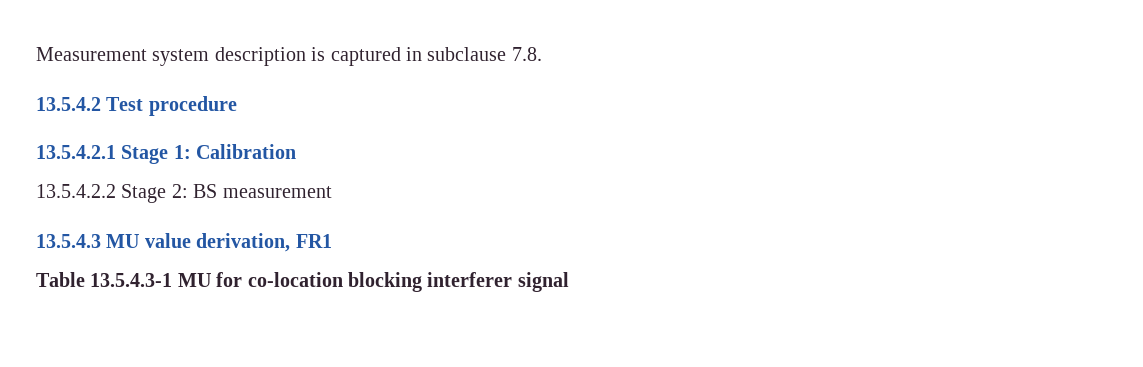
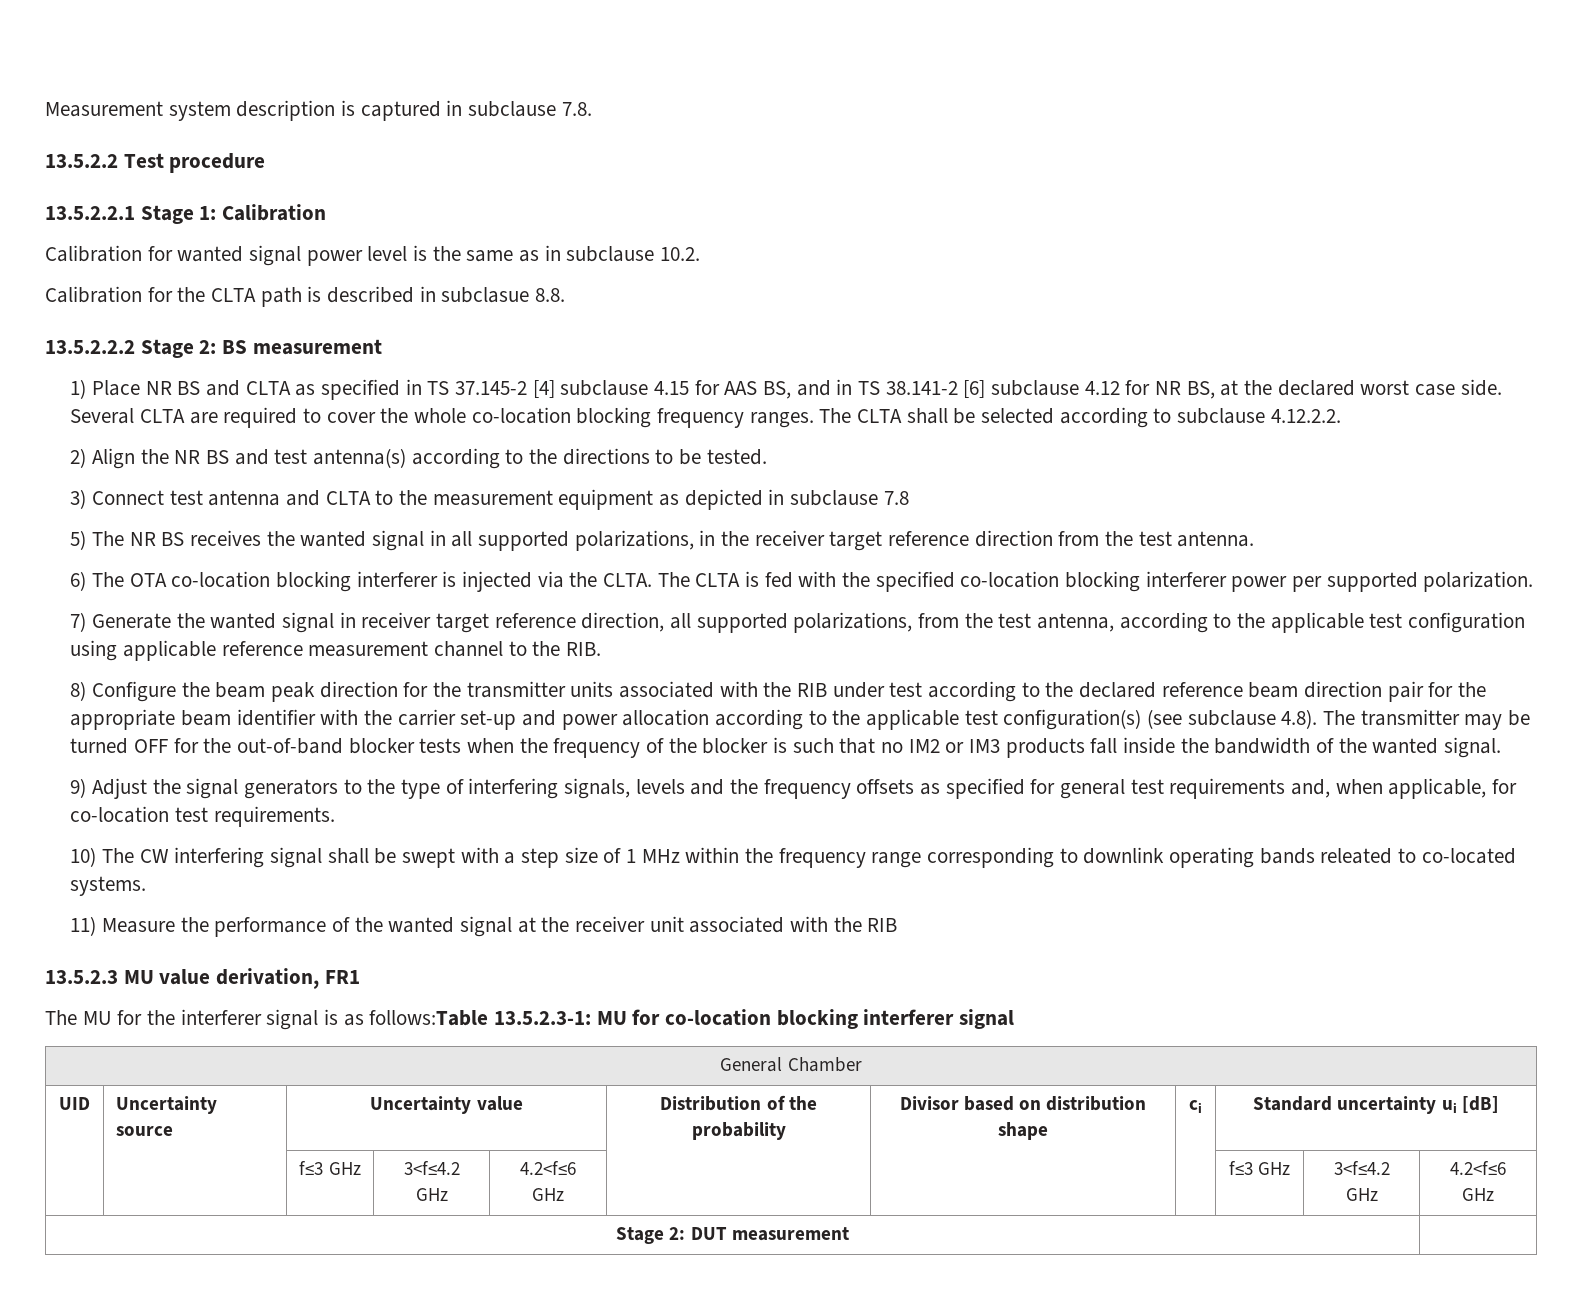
- 13.5.4.2 Test procedure
+ 13.5.2.2 Test procedure
- 13.5.4.2.1 Stage 1: Calibration
+ 13.5.2.2.1 Stage 1: Calibration
- 13.5.4.2.2 Stage 2: BS measurement
- 13.5.4.3 MU value derivation, FR1
- Table 13.5.4.3-1 MU for co-location blocking interferer signal
+ Calibration for wanted signal power level is the same as in subclause 10.2.
+ Calibration for the CLTA path is described in subclasue 8.8.
+ 13.5.2.2.2 Stage 2: BS measurement
+ 1) Place NR BS and CLTA as specified in TS 37.145-2 [4] subclause 4.15 for AAS BS, and in TS 38.141-2 [6] subclause 4.12 for NR BS, at the declared worst case side. Several CLTA are required to cover the whole co-location blocking frequency ranges. The CLTA shall be selected according to subclause 4.12.2.2.
+ 2) Align the NR BS and test antenna(s) according to the directions to be tested.
+ 3) Connect test antenna and CLTA to the measurement equipment as depicted in subclause 7.8
+ 5) The NR BS receives the wanted signal in all supported polarizations, in the receiver target reference direction from the test antenna.
+ 6) The OTA co-location blocking interferer is injected via the CLTA. The CLTA is fed with the specified co-location blocking interferer power per supported polarization.
+ 7) Generate the wanted signal in receiver target reference direction, all supported polarizations, from the test antenna, according to the applicable test configuration using applicable reference measurement channel to the RIB.
+ 8) Configure the beam peak direction for the transmitter units associated with the RIB under test according to the declared reference beam direction pair for the appropriate beam identifier with the carrier set-up and power allocation according to the applicable test configuration(s) (see subclause 4.8). The transmitter may be turned OFF for the out-of-band blocker tests when the frequency of the blocker is such that no IM2 or IM3 products fall inside the bandwidth of the wanted signal.
+ 9) Adjust the signal generators to the type of interfering signals, levels and the frequency offsets as specified for general test requirements and, when applicable, for co-location test requirements.
+ 10) The CW interfering signal shall be swept with a step size of 1 MHz within the frequency range corresponding to downlink operating bands releated to co-located systems.
+ 11) Measure the performance of the wanted signal at the receiver unit associated with the RIB
+ 13.5.2.3 MU value derivation, FR1
+ The MU for the interferer signal is as follows:Table 13.5.2.3-1: MU for co-location blocking interferer signal
+ General Chamber
+ UID | Uncertainty source | Uncertainty value | Distribution of the probability | Divisor based on distribution shape | ci | Standard uncertainty ui [dB]
+ | | f≤3 GHz | 3<f≤4.2 GHz | 4.2<f≤6 GHz | | | | f≤3 GHz | 3<f≤4.2 GHz | 4.2<f≤6 GHz
+ Stage 2: DUT measurement |

